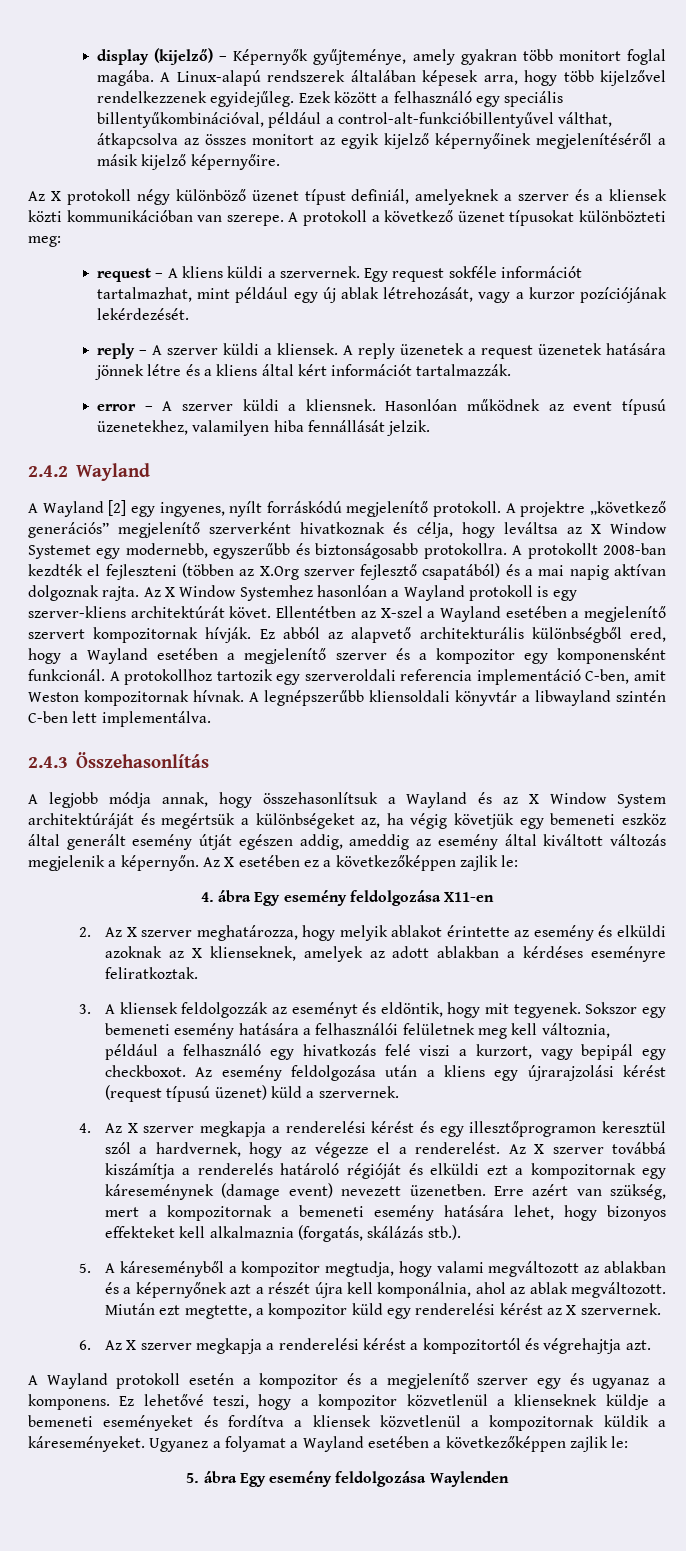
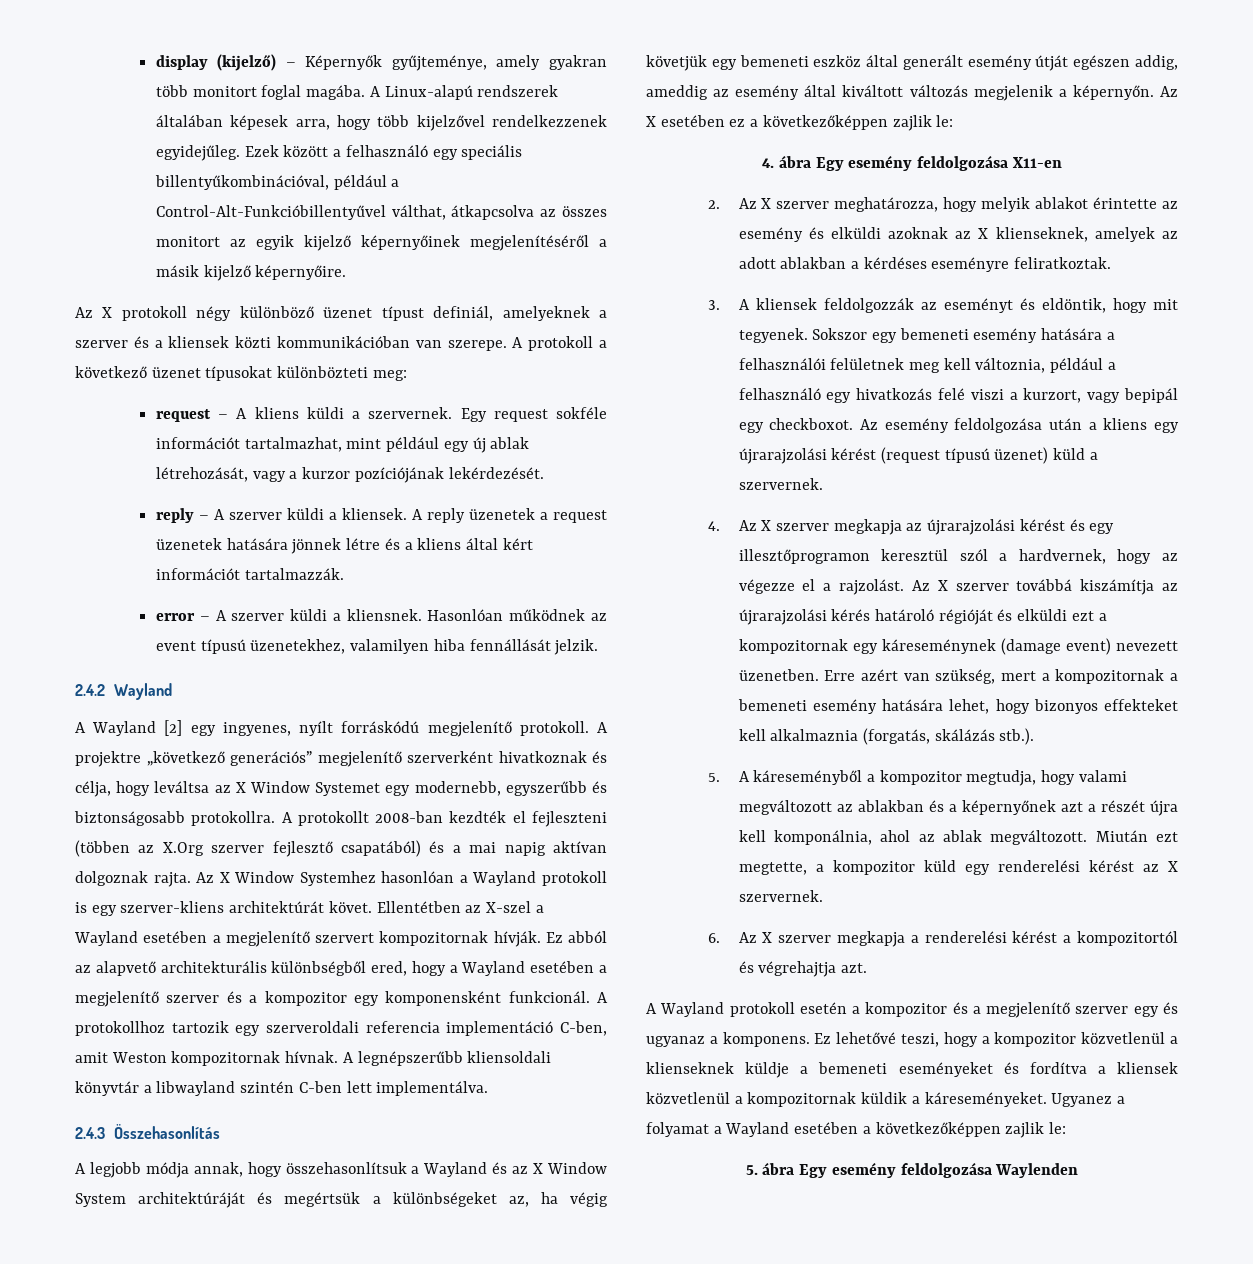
- Ezek között a felhasználó egy speciális billentyűkombinációval, például a control-alt-funkcióbillentyűvel válthat, átkapcsolva az összes monitort az egyik kijelző képernyőinek megjelenítéséről a másik kijelző képernyőire.
+ Ezek között a felhasználó egy speciális billentyűkombinációval, például a Control-Alt-Funkcióbillentyűvel válthat, átkapcsolva az összes monitort az egyik kijelző képernyőinek megjelenítéséről a másik kijelző képernyőire.
- 4. Az X szerver megkapja a renderelési kérést és egy illesztőprogramon keresztül szól a hardvernek, hogy az végezze el a renderelést.
+ 4. Az X szerver megkapja az újrarajzolási kérést és egy illesztőprogramon keresztül szól a hardvernek, hogy az végezze el a rajzolást.
- Az X szerver továbbá kiszámítja a renderelés határoló régióját és elküldi ezt a kompozitornak egy káreseménynek (damage event) nevezett üzenetben.
+ Az X szerver továbbá kiszámítja az újrarajzolási kérés határoló régióját és elküldi ezt a kompozitornak egy káreseménynek (damage event) nevezett üzenetben.

